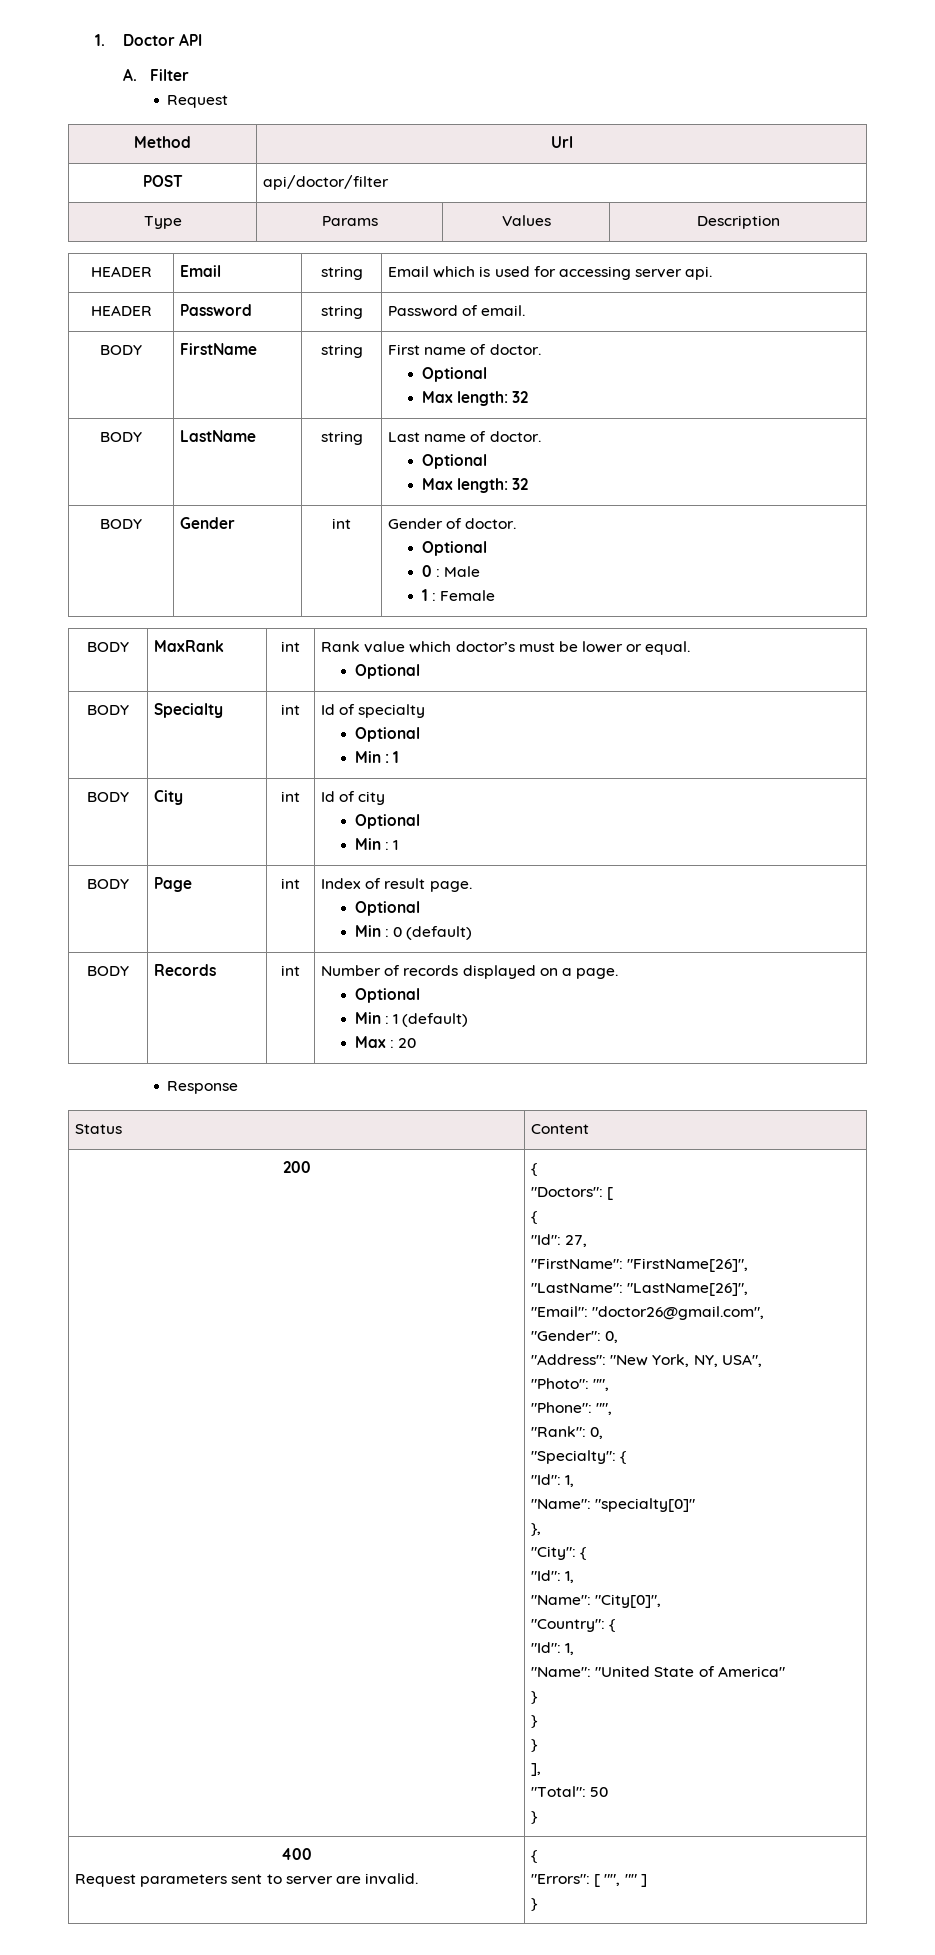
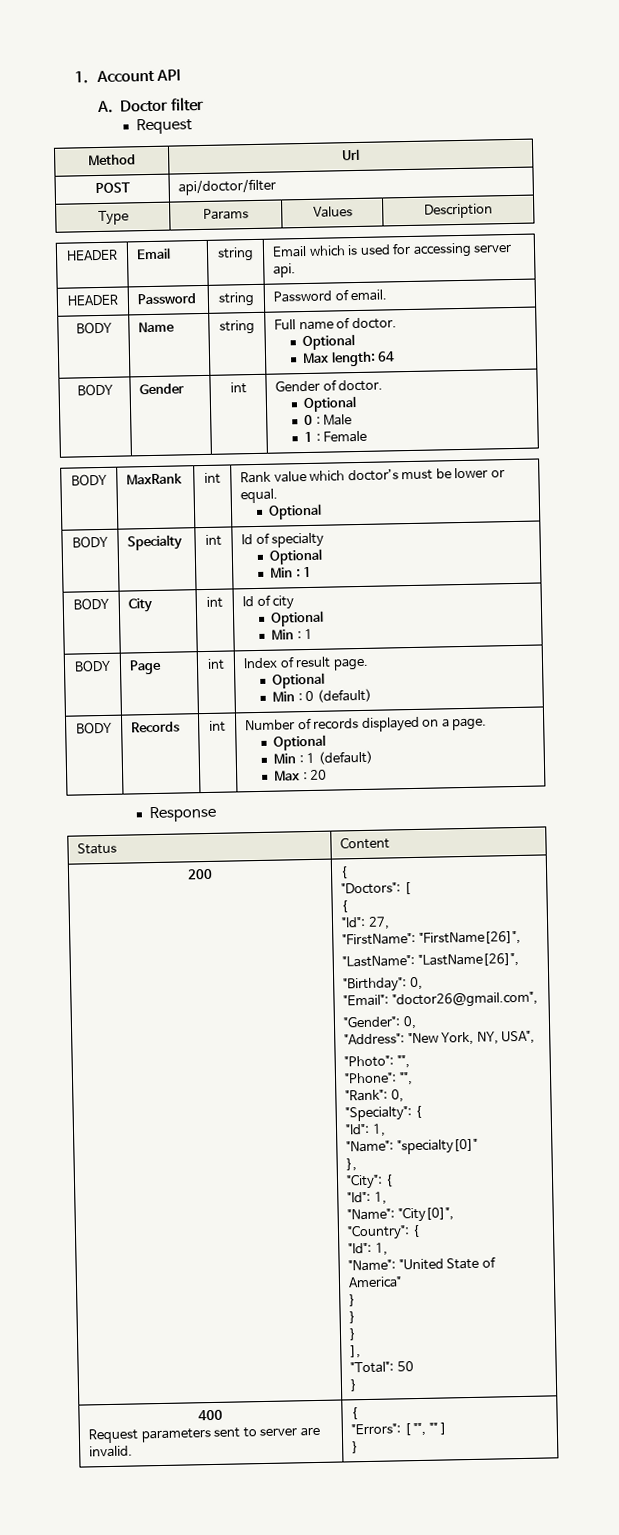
- 1. Doctor API
+ 1. Account API
- A. Filter
+ A. Doctor filter
- BODY | FirstName | string | First name of doctor.
+ BODY | Name | string | Full name of doctor.
  Optional
- Max length: 32
- BODY | LastName | string | Last name of doctor.
- Optional
- Max length: 32
+ Max length: 64
+ "Birthday": 0,

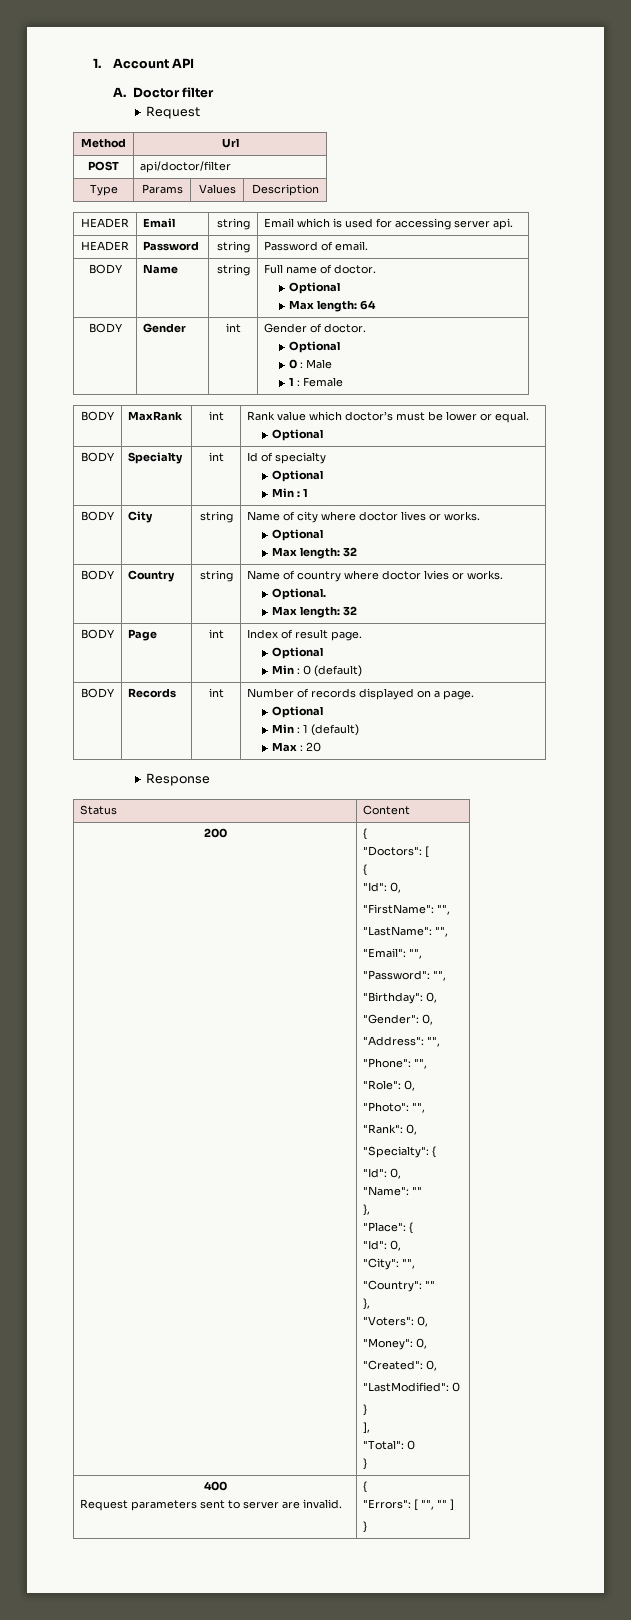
- BODY | City | int | Id of city
+ BODY | City | string | Name of city where doctor lives or works.
  Optional
- Min : 1
+ Max length: 32
+ BODY | Country | string | Name of country where doctor lvies or works.
+ Optional.
+ Max length: 32
  "Doctors": [
  {
- "Id": 27,
+ "Id": 0,
- "FirstName": "FirstName[26]",
+ "FirstName": "",
- "LastName": "LastName[26]",
+ "LastName": "",
+ "Email": "",
+ "Password": "",
- "Email": "doctor26@gmail.com",
- "Address": "New York, NY, USA",
- "Photo": "",
+ "Address": "",
+ "Role": 0,
+ "Photo": "",
  "Specialty": {
- "Id": 1,
- "Name": "specialty[0]"
+ "Id": 0,
+ "Name": ""
  },
- "City": {
- "Id": 1,
- "Name": "City[0]",
- "Country": {
- "Id": 1,
- "Name": "United State of America"
- }
- }
+ "Place": {
+ "Id": 0,
+ "City": "",
+ "Country": ""
+ },
+ "Voters": 0,
+ "Money": 0,
+ "Created": 0,
+ "LastModified": 0
- "Total": 50
+ "Total": 0

